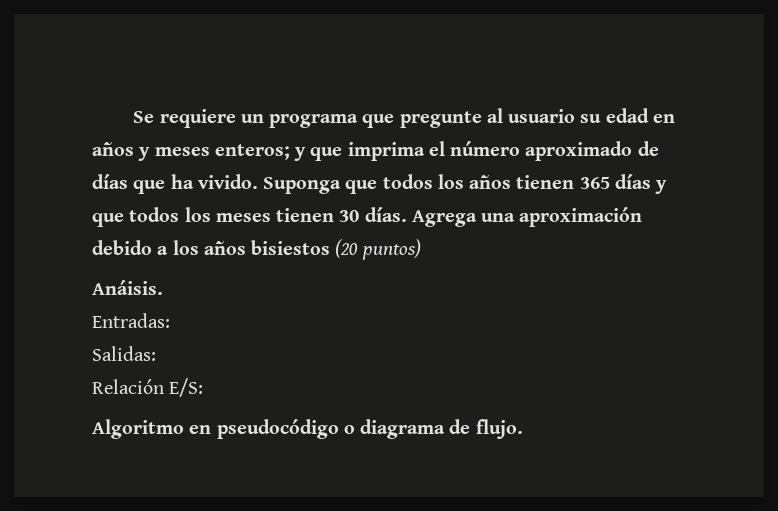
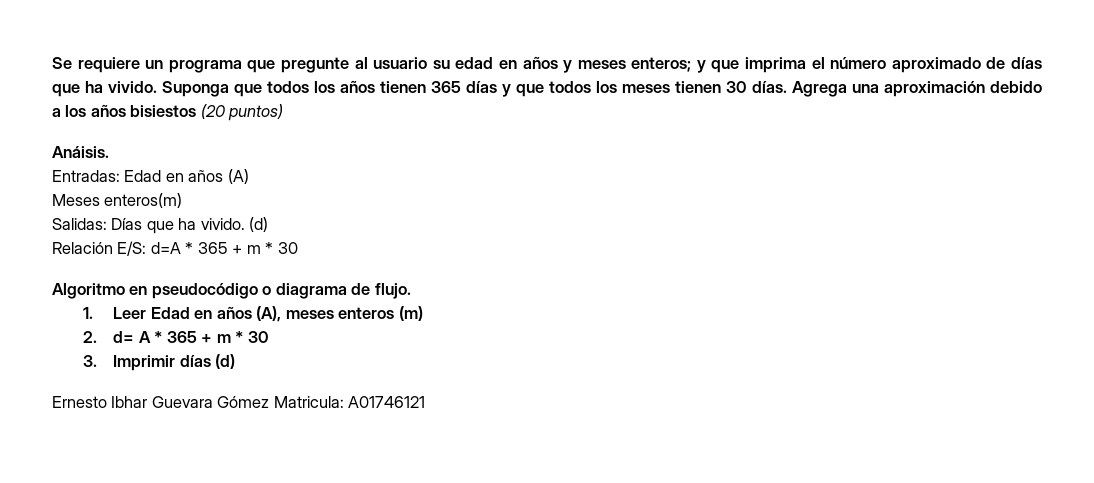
- Entradas:
- Salidas:
- Relación E/S:
+ Entradas: Edad en años (A)
+ Meses enteros(m)
+ Salidas: Días que ha vivido. (d)
+ Relación E/S: d=A * 365 + m * 30
+ 1. Leer Edad en años (A), meses enteros (m)
+ 2. d= A * 365 + m * 30
+ 3. Imprimir días (d)
+ Ernesto Ibhar Guevara Gómez Matricula: A01746121

